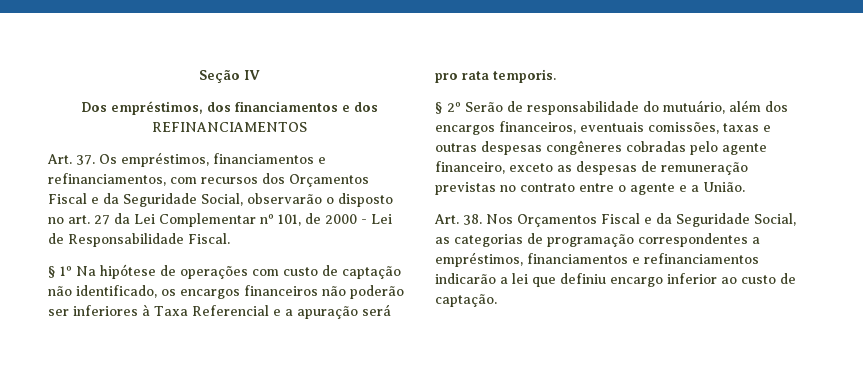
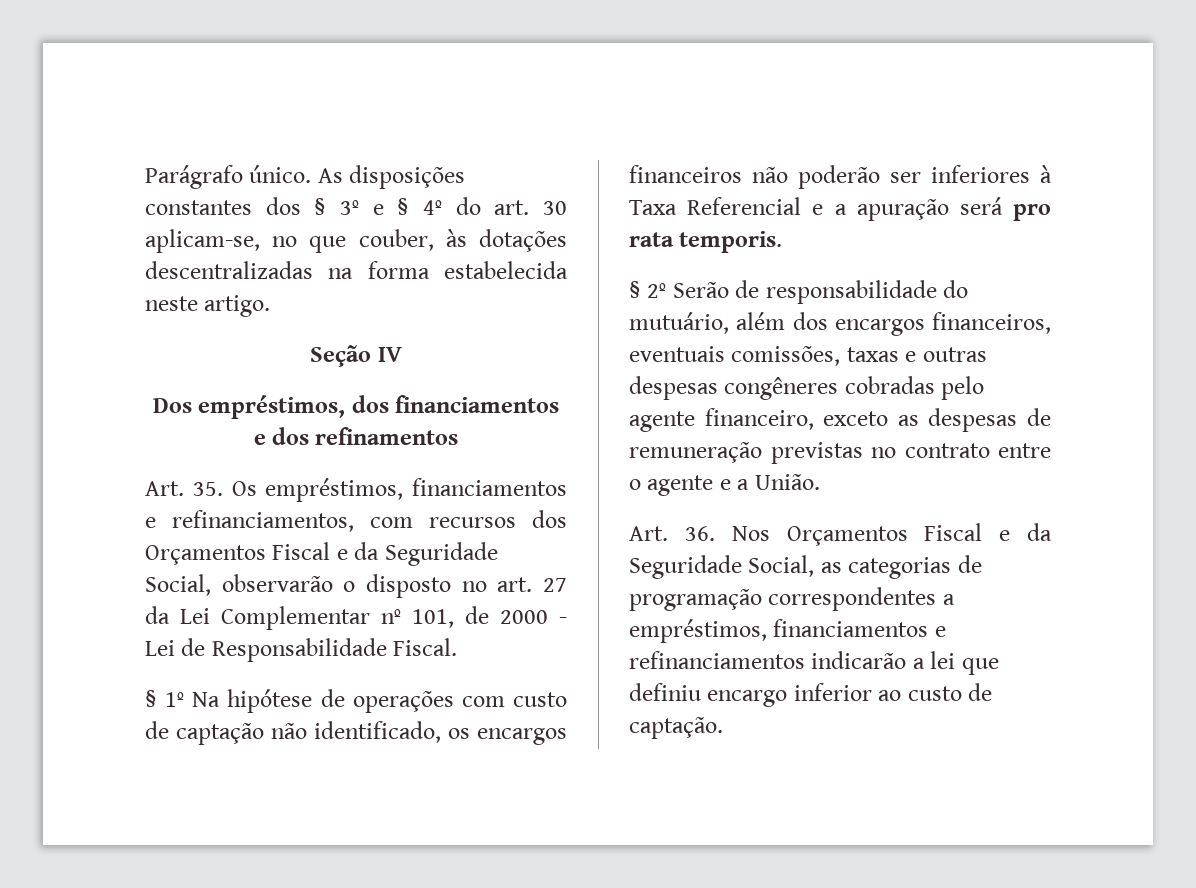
+ Parágrafo único. As disposições constantes dos § 3º e § 4º do art. 30 aplicam-se, no que couber, às dotações descentralizadas na forma estabelecida neste artigo.
- Dos empréstimos, dos financiamentos e dos REFINANCIAMENTOS
- Art. 37. Os empréstimos, financiamentos e refinanciamentos, com recursos dos Orçamentos Fiscal e da Seguridade Social, observarão o disposto no art. 27 da Lei Complementar nº 101, de 2000 - Lei de Responsabilidade Fiscal.
+ Dos empréstimos, dos financiamentos e dos refinamentos
+ Art. 35. Os empréstimos, financiamentos e refinanciamentos, com recursos dos Orçamentos Fiscal e da Seguridade Social, observarão o disposto no art. 27 da Lei Complementar nº 101, de 2000 - Lei de Responsabilidade Fiscal.
- Art. 38. Nos Orçamentos Fiscal e da Seguridade Social, as categorias de programação correspondentes a empréstimos, financiamentos e refinanciamentos indicarão a lei que definiu encargo inferior ao custo de captação.
+ Art. 36. Nos Orçamentos Fiscal e da Seguridade Social, as categorias de programação correspondentes a empréstimos, financiamentos e refinanciamentos indicarão a lei que definiu encargo inferior ao custo de captação.

